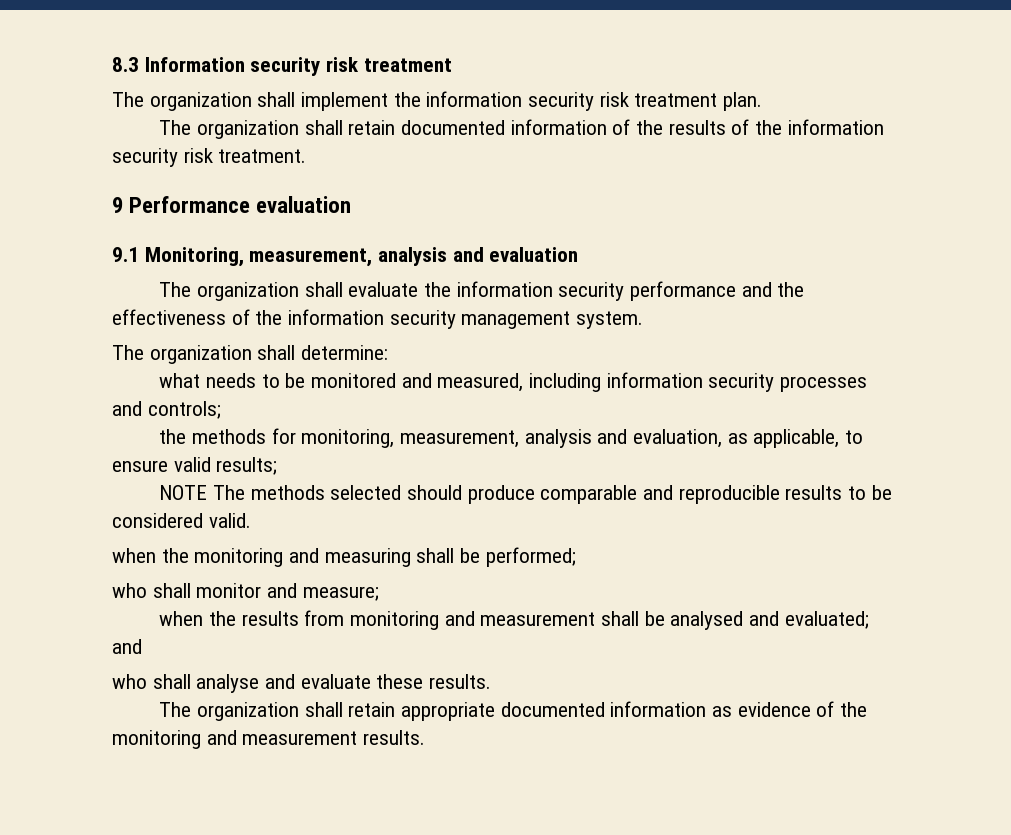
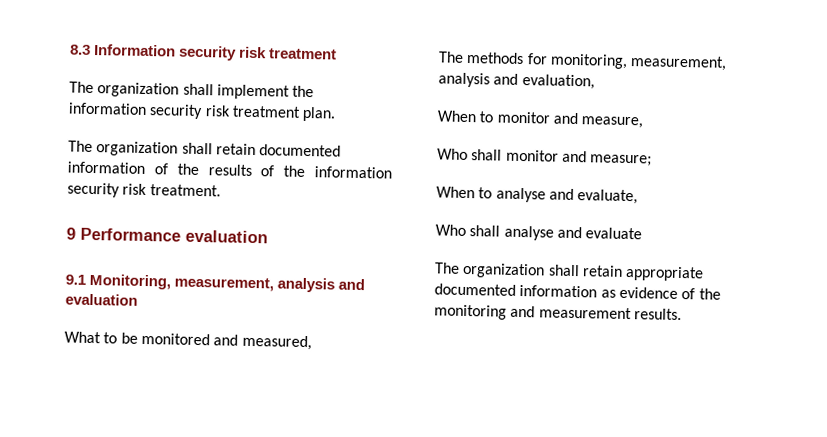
- The organization shall evaluate the information security performance and the effectiveness of the information security management system.
- The organization shall determine:
- what needs to be monitored and measured, including information security processes and controls;
- the methods for monitoring, measurement, analysis and evaluation, as applicable, to ensure valid results;
- NOTE The methods selected should produce comparable and reproducible results to be considered valid.
- when the monitoring and measuring shall be performed;
- who shall monitor and measure;
- when the results from monitoring and measurement shall be analysed and evaluated; and
- who shall analyse and evaluate these results.
+ What to be monitored and measured,
+ The methods for monitoring, measurement, analysis and evaluation,
+ When to monitor and measure,
+ Who shall monitor and measure;
+ When to analyse and evaluate,
+ Who shall analyse and evaluate

